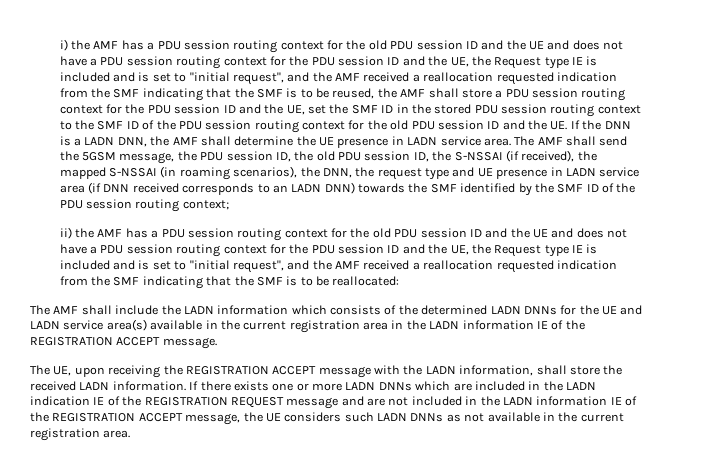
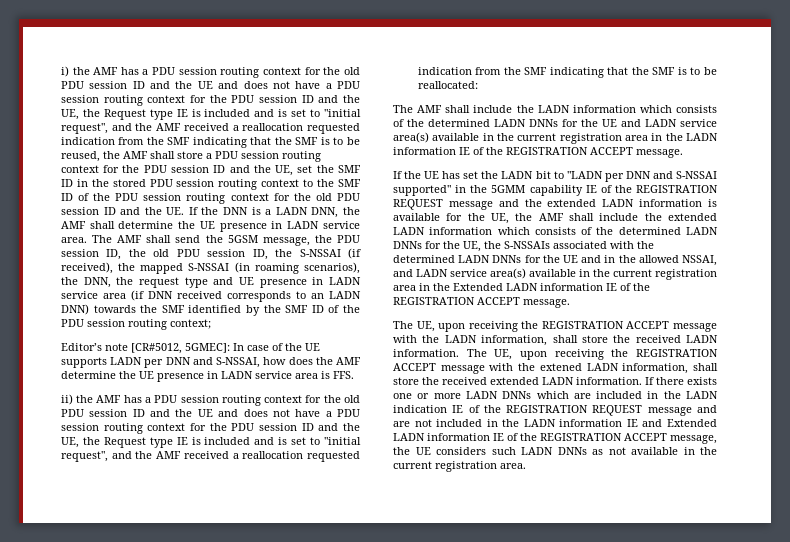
+ Editor’s note [CR#5012, 5GMEC]: In case of the UE supports LADN per DNN and S-NSSAI, how does the AMF determine the UE presence in LADN service area is FFS.
+ If the UE has set the LADN bit to "LADN per DNN and S-NSSAI supported" in the 5GMM capability IE of the REGISTRATION REQUEST message and the extended LADN information is available for the UE, the AMF shall include the extended LADN information which consists of the determined LADN DNNs for the UE, the S-NSSAIs associated with the determined LADN DNNs for the UE and in the allowed NSSAI, and LADN service area(s) available in the current registration area in the Extended LADN information IE of the REGISTRATION ACCEPT message.
+ The UE, upon receiving the REGISTRATION ACCEPT message with the extened LADN information, shall store the received extended LADN information.
- If there exists one or more LADN DNNs which are included in the LADN indication IE of the REGISTRATION REQUEST message and are not included in the LADN information IE of the REGISTRATION ACCEPT message, the UE considers such LADN DNNs as not available in the current registration area.
+ If there exists one or more LADN DNNs which are included in the LADN indication IE of the REGISTRATION REQUEST message and are not included in the LADN information IE and Extended LADN information IE of the REGISTRATION ACCEPT message, the UE considers such LADN DNNs as not available in the current registration area.

